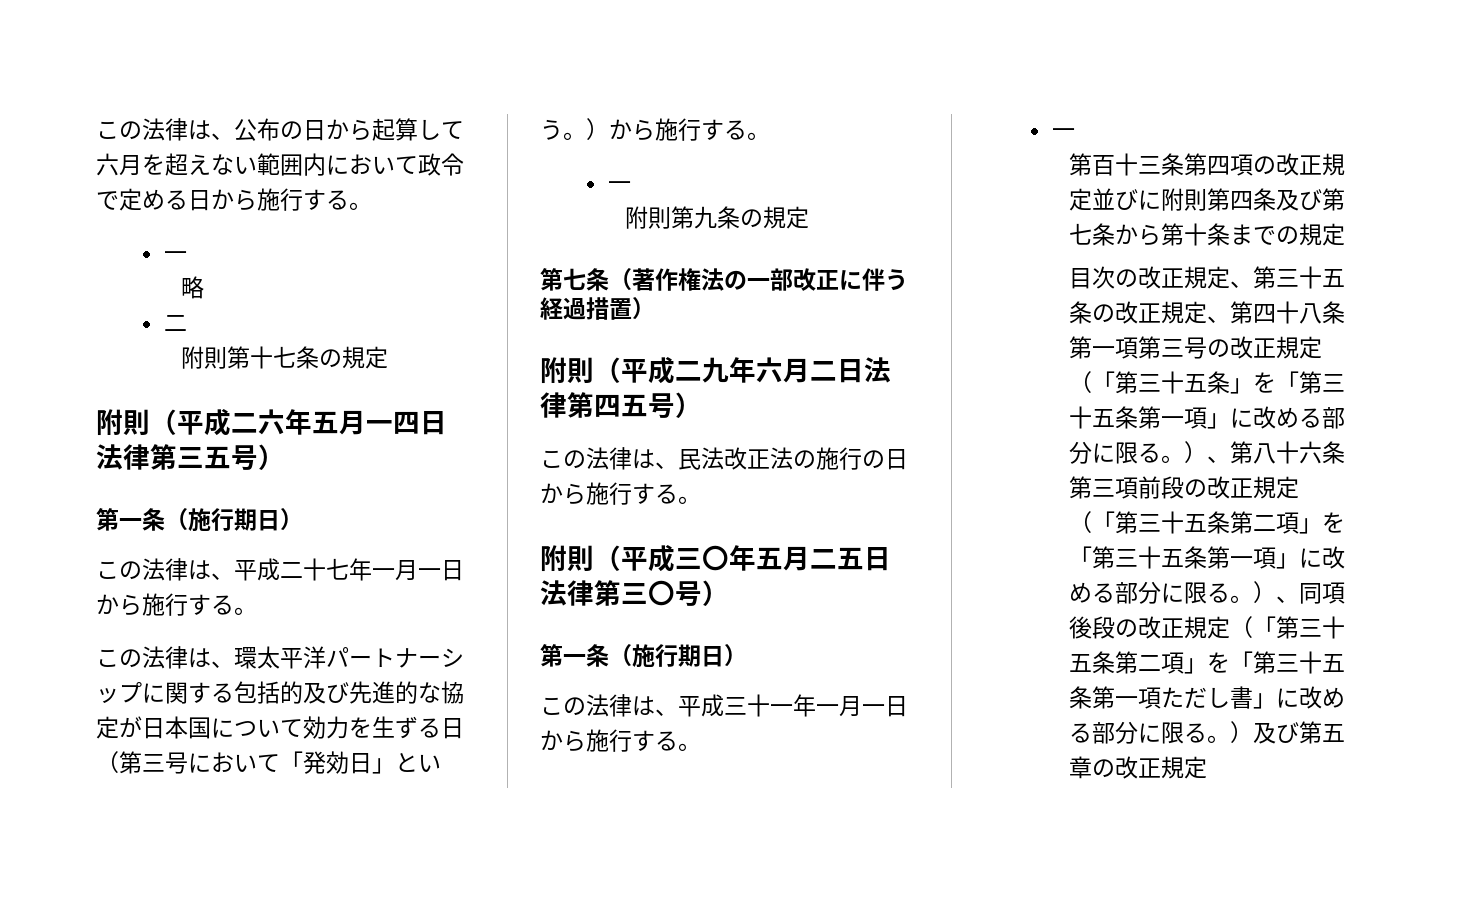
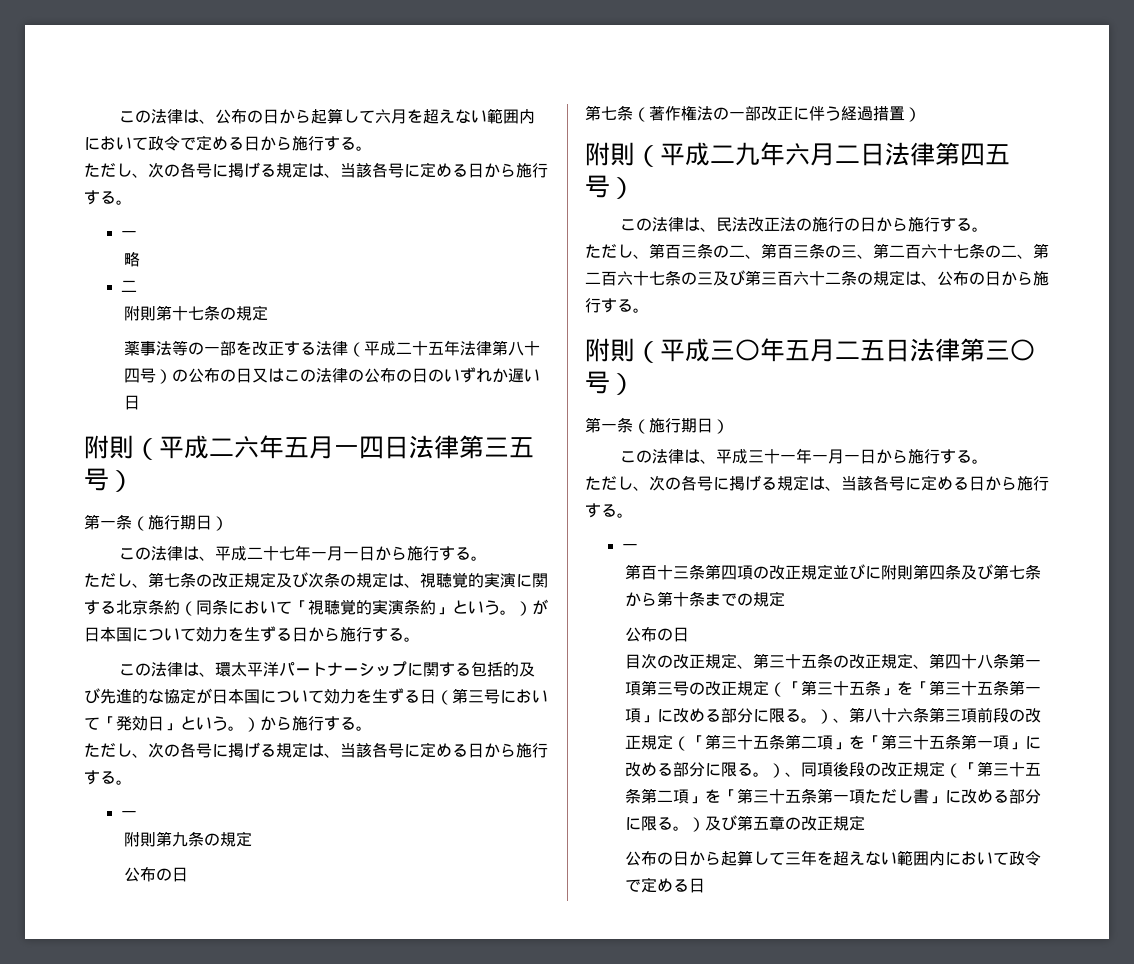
  この法律は、公布の日から起算して六月を超えない範囲内において政令で定める日から施行する。
+ ただし、次の各号に掲げる規定は、当該各号に定める日から施行する。
+ 薬事法等の一部を改正する法律（平成二十五年法律第八十四号）の公布の日又はこの法律の公布の日のいずれか遅い日
+ ただし、第七条の改正規定及び次条の規定は、視聴覚的実演に関する北京条約（同条において「視聴覚的実演条約」という。）が日本国について効力を生ずる日から施行する。
  この法律は、環太平洋パートナーシップに関する包括的及び先進的な協定が日本国について効力を生ずる日（第三号において「発効日」という。）から施行する。
+ ただし、次の各号に掲げる規定は、当該各号に定める日から施行する。
  附則第九条の規定
+ 公布の日
+ ただし、第百三条の二、第百三条の三、第二百六十七条の二、第二百六十七条の三及び第三百六十二条の規定は、公布の日から施行する。
  この法律は、平成三十一年一月一日から施行する。
+ ただし、次の各号に掲げる規定は、当該各号に定める日から施行する。
  第百十三条第四項の改正規定並びに附則第四条及び第七条から第十条までの規定
+ 公布の日
+ 公布の日から起算して三年を超えない範囲内において政令で定める日

